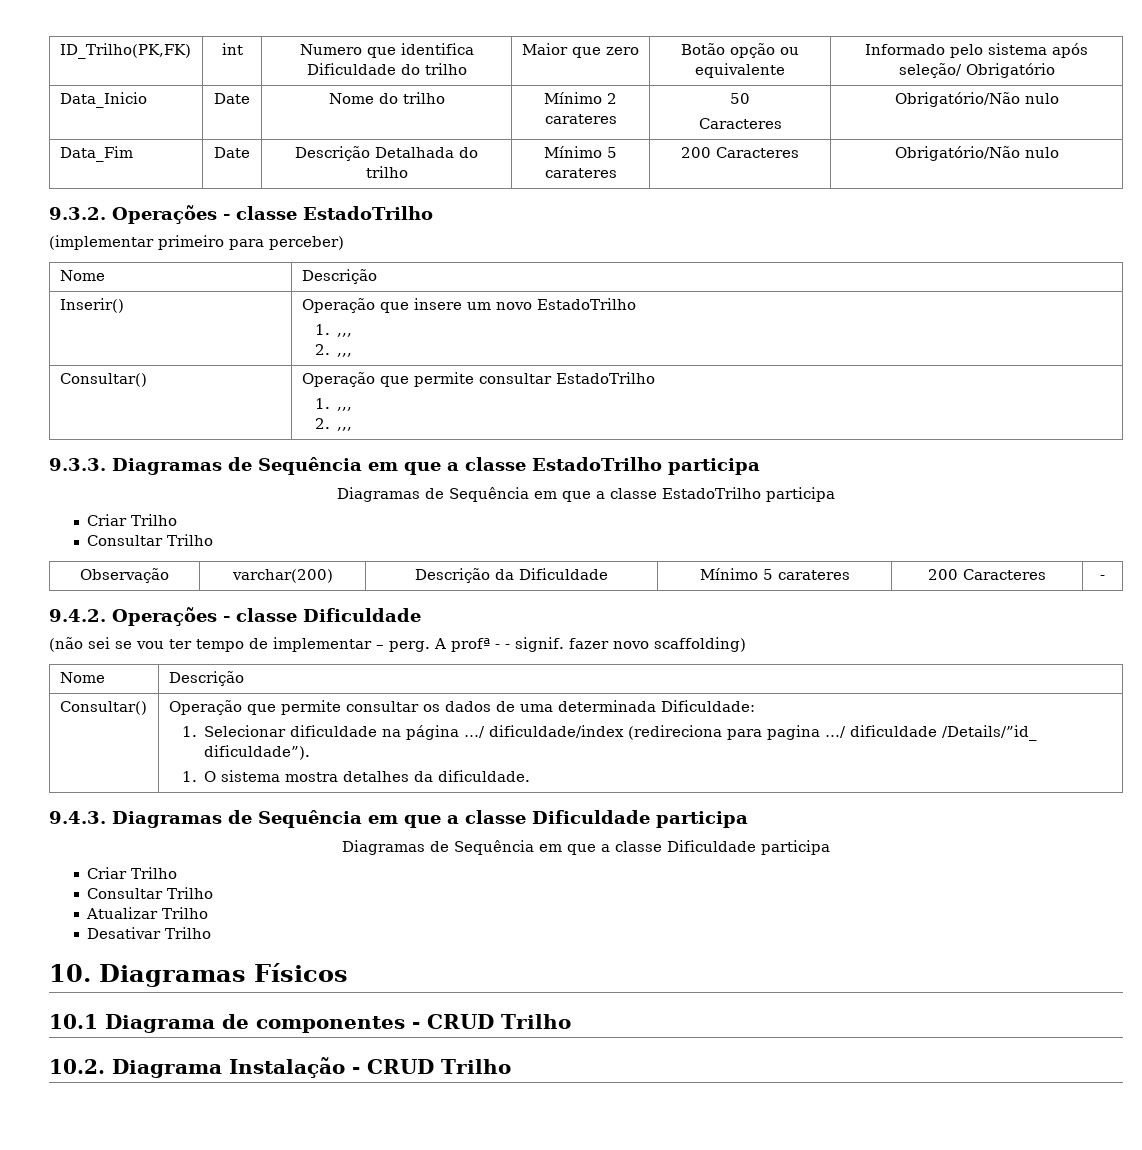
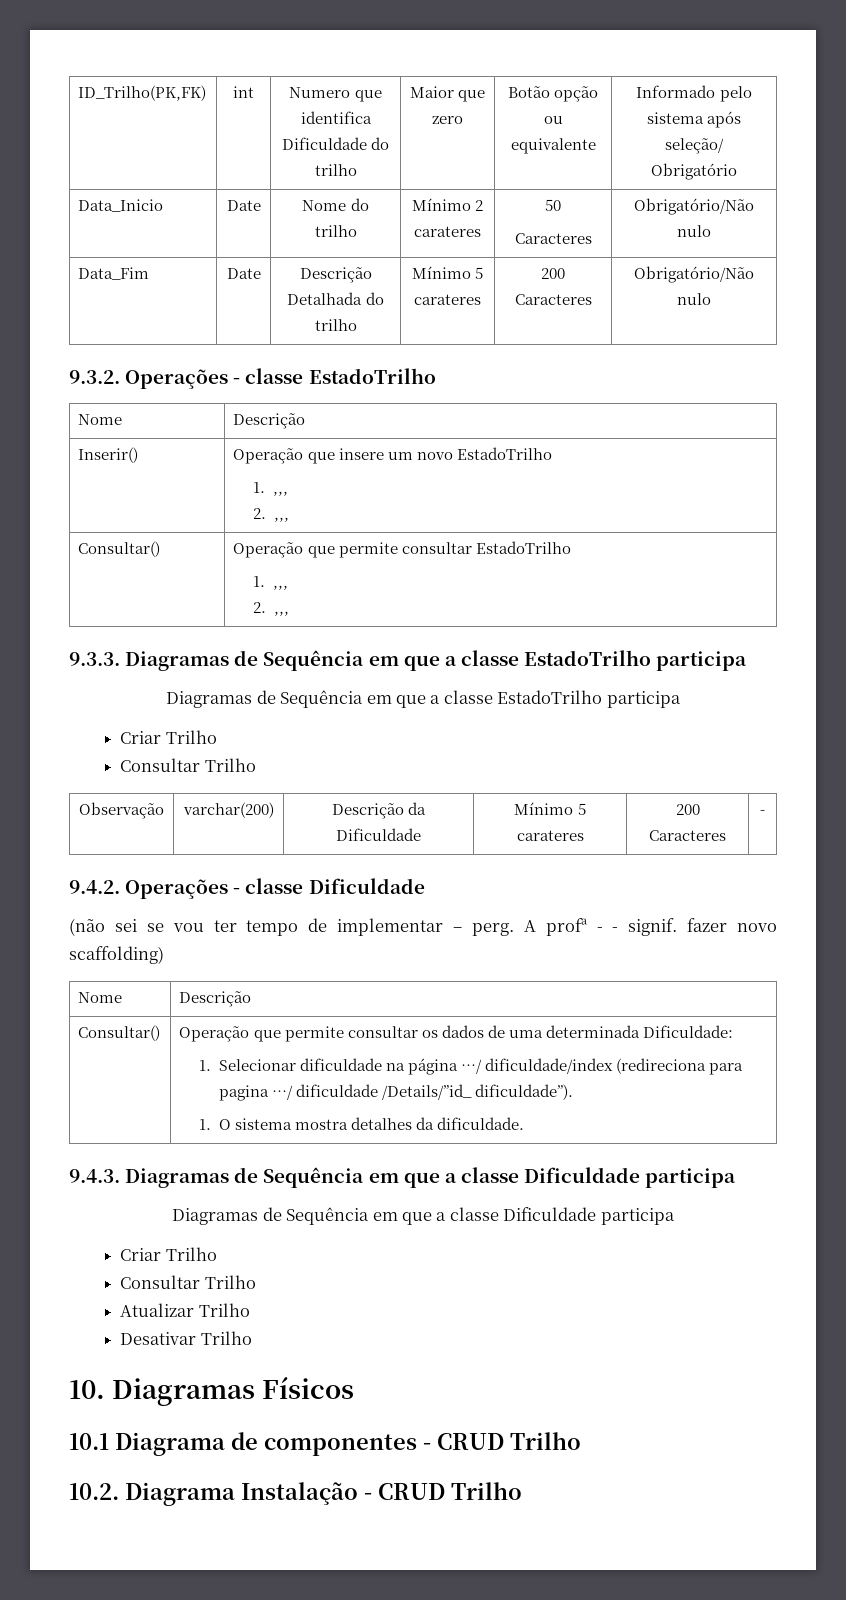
- (implementar primeiro para perceber)

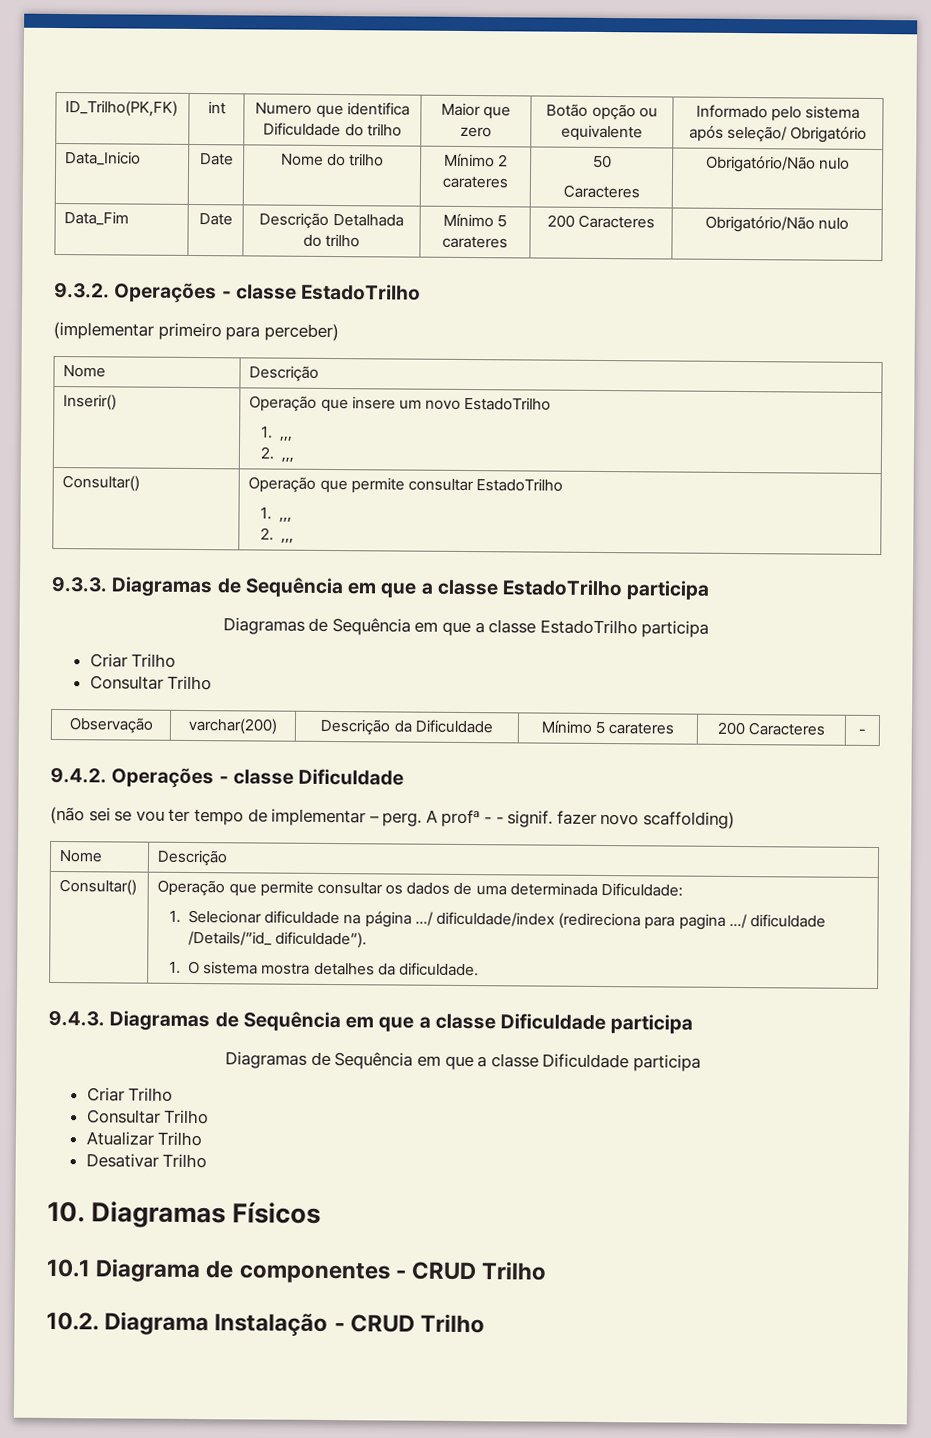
+ (implementar primeiro para perceber)

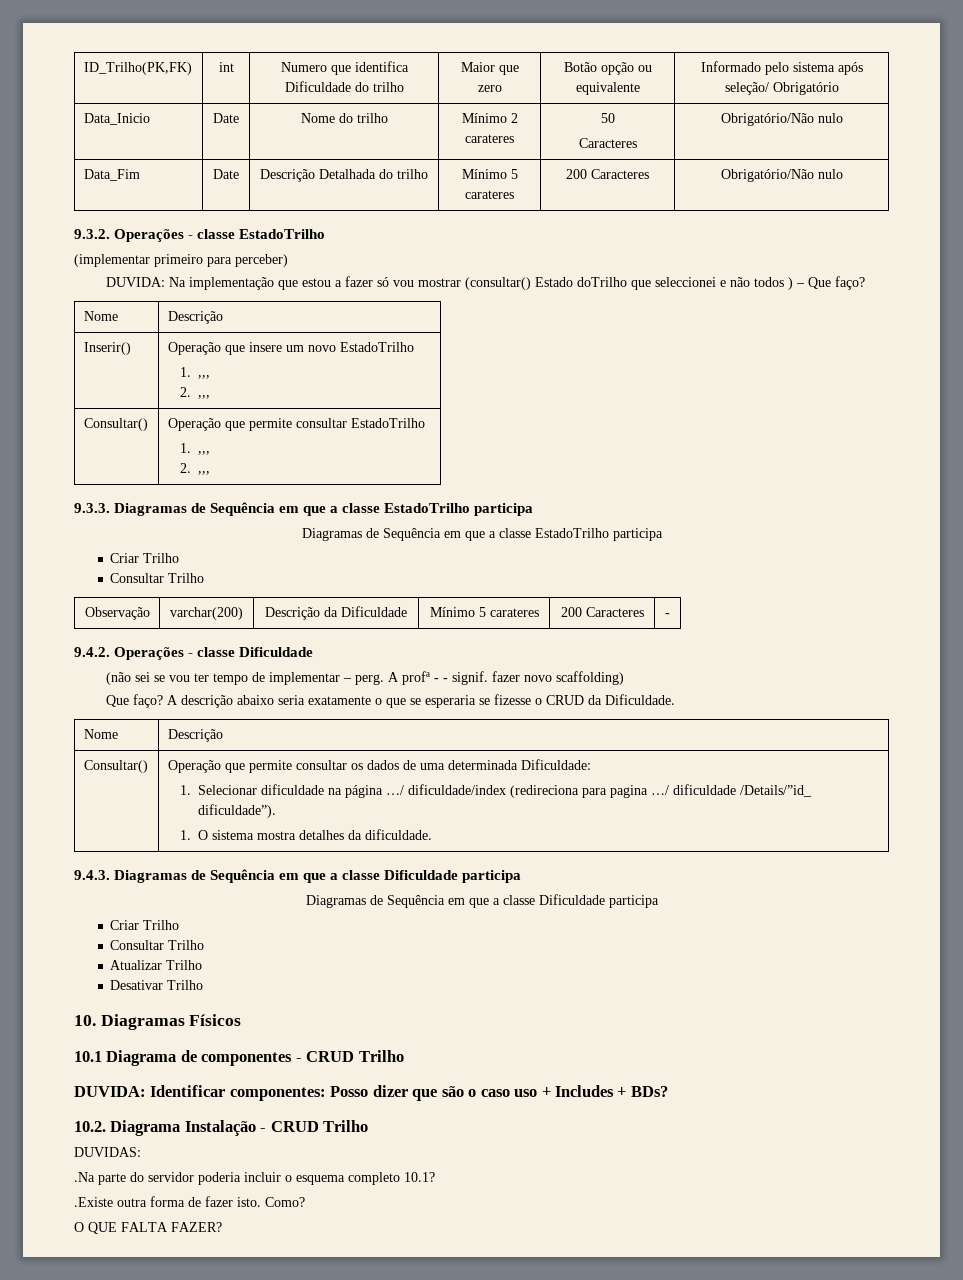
+ DUVIDA: Na implementação que estou a fazer só vou mostrar (consultar() Estado doTrilho que seleccionei e não todos ) – Que faço?
+ Que faço? A descrição abaixo seria exatamente o que se esperaria se fizesse o CRUD da Dificuldade.
+ DUVIDA: Identificar componentes: Posso dizer que são o caso uso + Includes + BDs?
+ DUVIDAS:
+ .Na parte do servidor poderia incluir o esquema completo 10.1?
+ .Existe outra forma de fazer isto. Como?
+ O QUE FALTA FAZER?

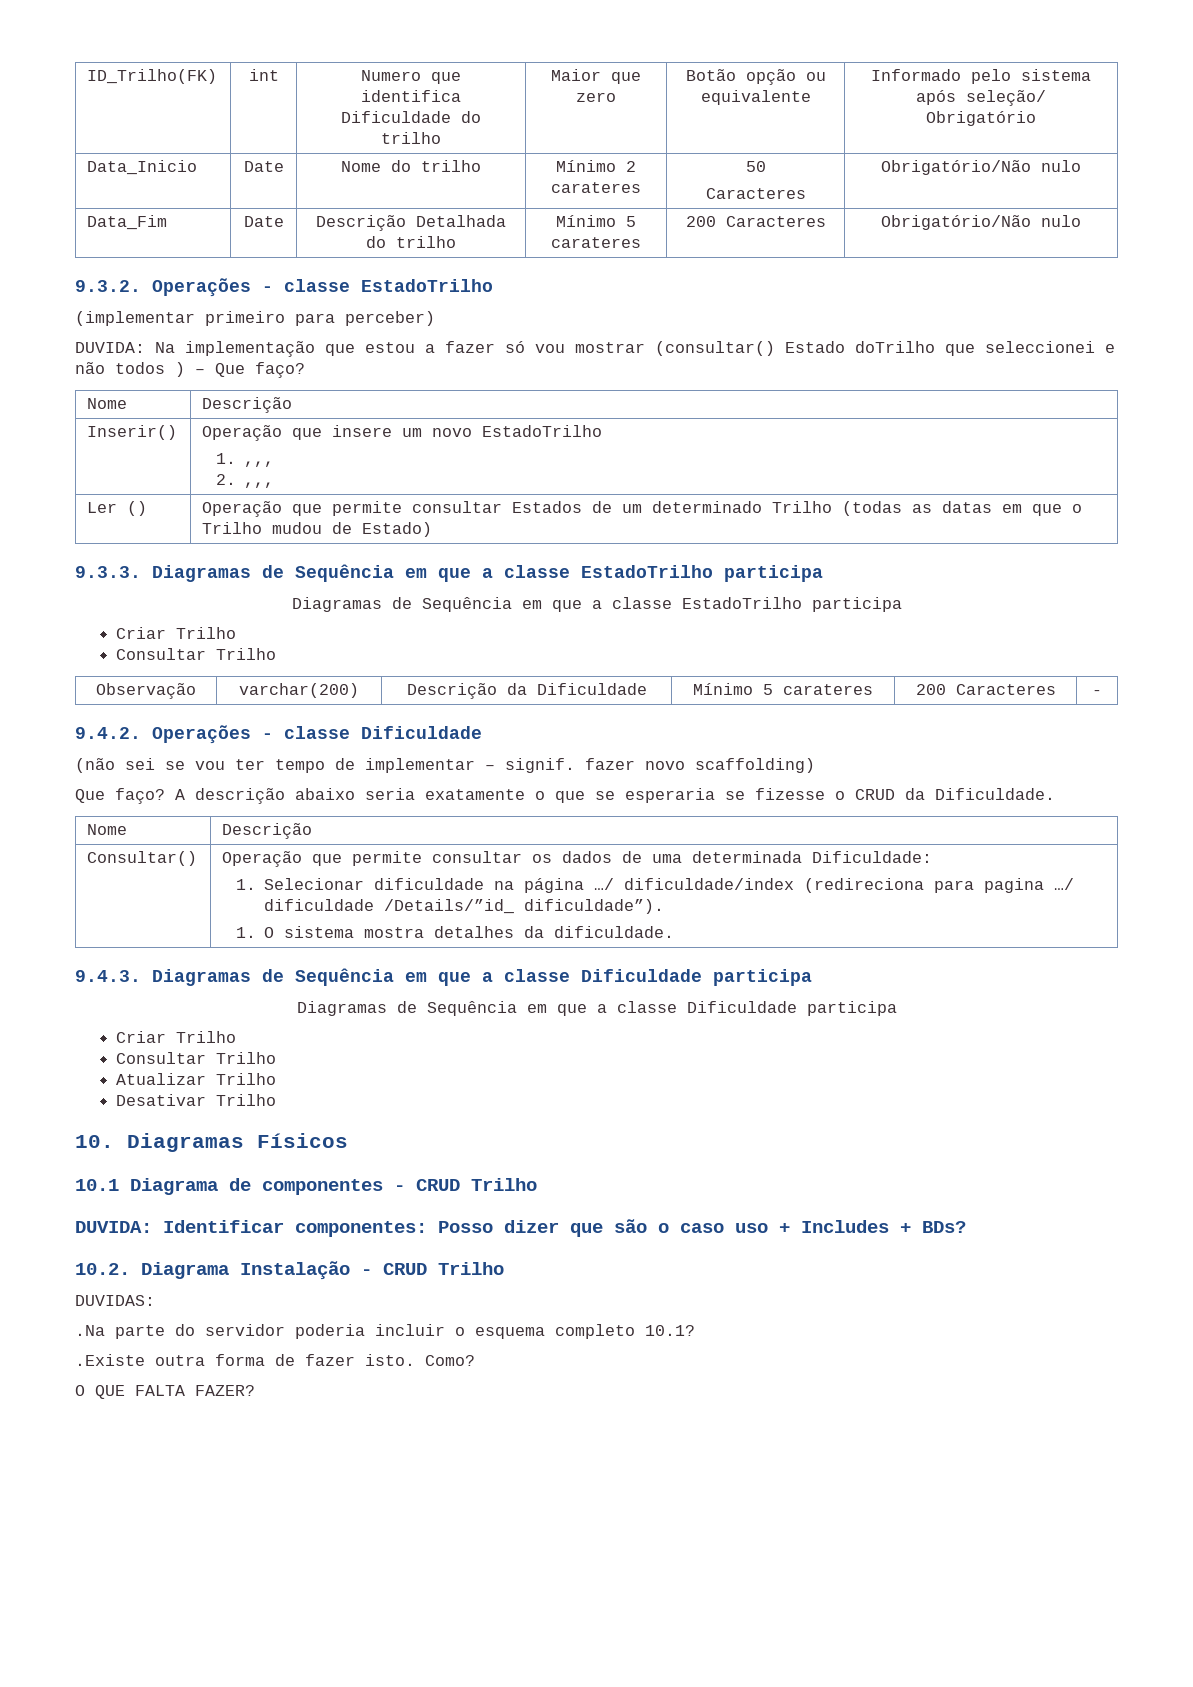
- ID_Trilho(PK,FK) | int | Numero que identifica Dificuldade do trilho | Maior que zero | Botão opção ou equivalente | Informado pelo sistema após seleção/ Obrigatório
+ ID_Trilho(FK) | int | Numero que identifica Dificuldade do trilho | Maior que zero | Botão opção ou equivalente | Informado pelo sistema após seleção/ Obrigatório
- Consultar() | Operação que permite consultar EstadoTrilho
- 1. ,,,
- 2. ,,,
+ Ler () | Operação que permite consultar Estados de um determinado Trilho (todas as datas em que o Trilho mudou de Estado)
- (não sei se vou ter tempo de implementar – perg. A profª - - signif. fazer novo scaffolding)
+ (não sei se vou ter tempo de implementar – signif. fazer novo scaffolding)

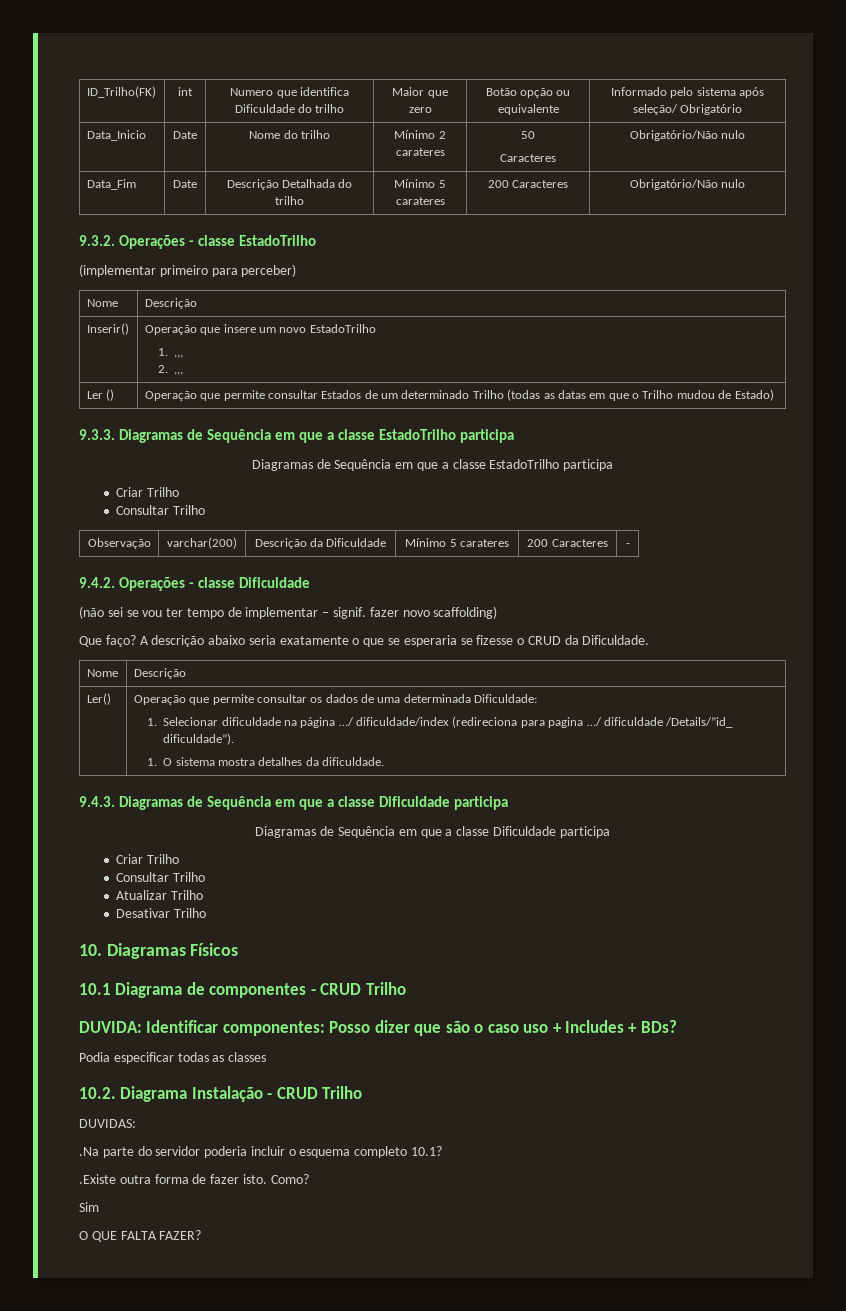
- DUVIDA: Na implementação que estou a fazer só vou mostrar (consultar() Estado doTrilho que seleccionei e não todos ) – Que faço?
- Consultar() | Operação que permite consultar os dados de uma determinada Dificuldade:
+ Ler() | Operação que permite consultar os dados de uma determinada Dificuldade:
+ Podia especificar todas as classes
+ Sim

